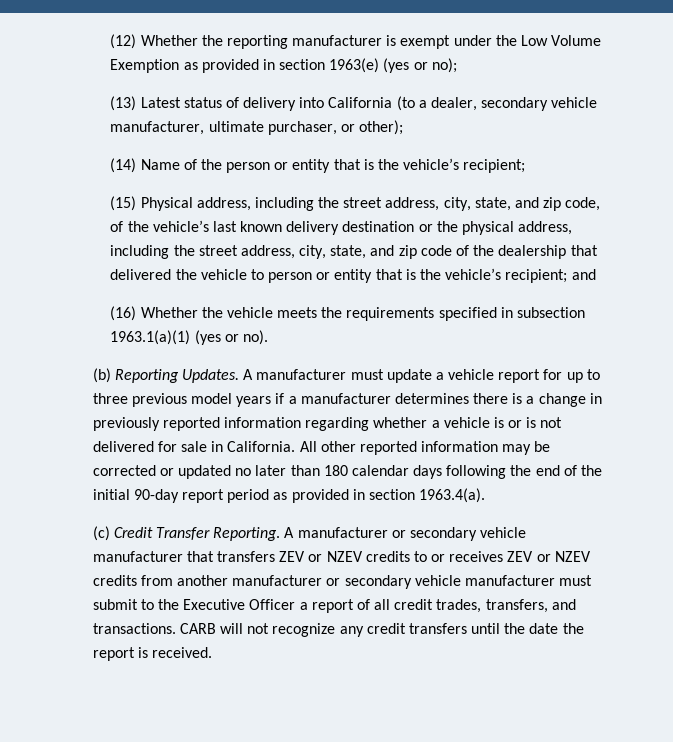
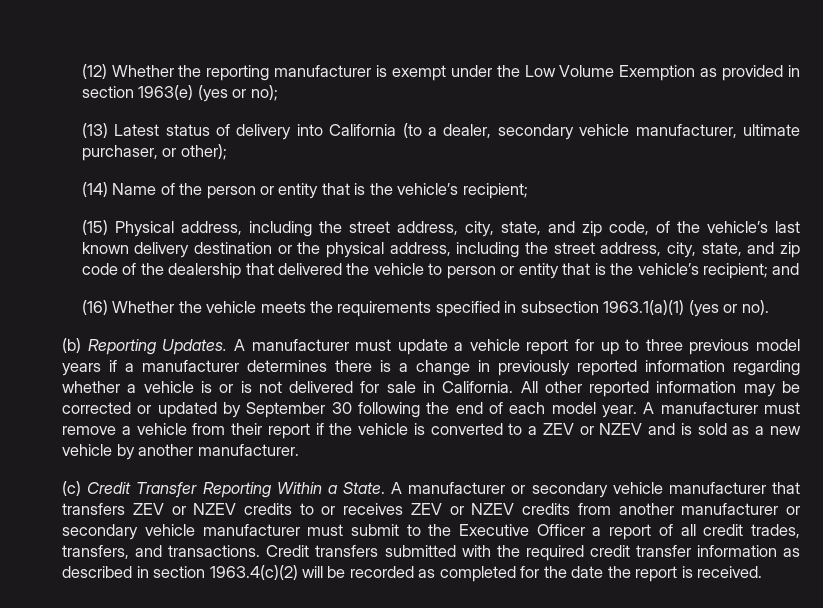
- All other reported information may be corrected or updated no later than 180 calendar days following the end of the initial 90-day report period as provided in section 1963.4(a).
+ All other reported information may be corrected or updated by September 30 following the end of each model year. A manufacturer must remove a vehicle from their report if the vehicle is converted to a ZEV or NZEV and is sold as a new vehicle by another manufacturer.
- (c) Credit Transfer Reporting.
+ (c) Credit Transfer Reporting Within a State.
- CARB will not recognize any credit transfers until the date the report is received.
+ Credit transfers submitted with the required credit transfer information as described in section 1963.4(c)(2) will be recorded as completed for the date the report is received.

